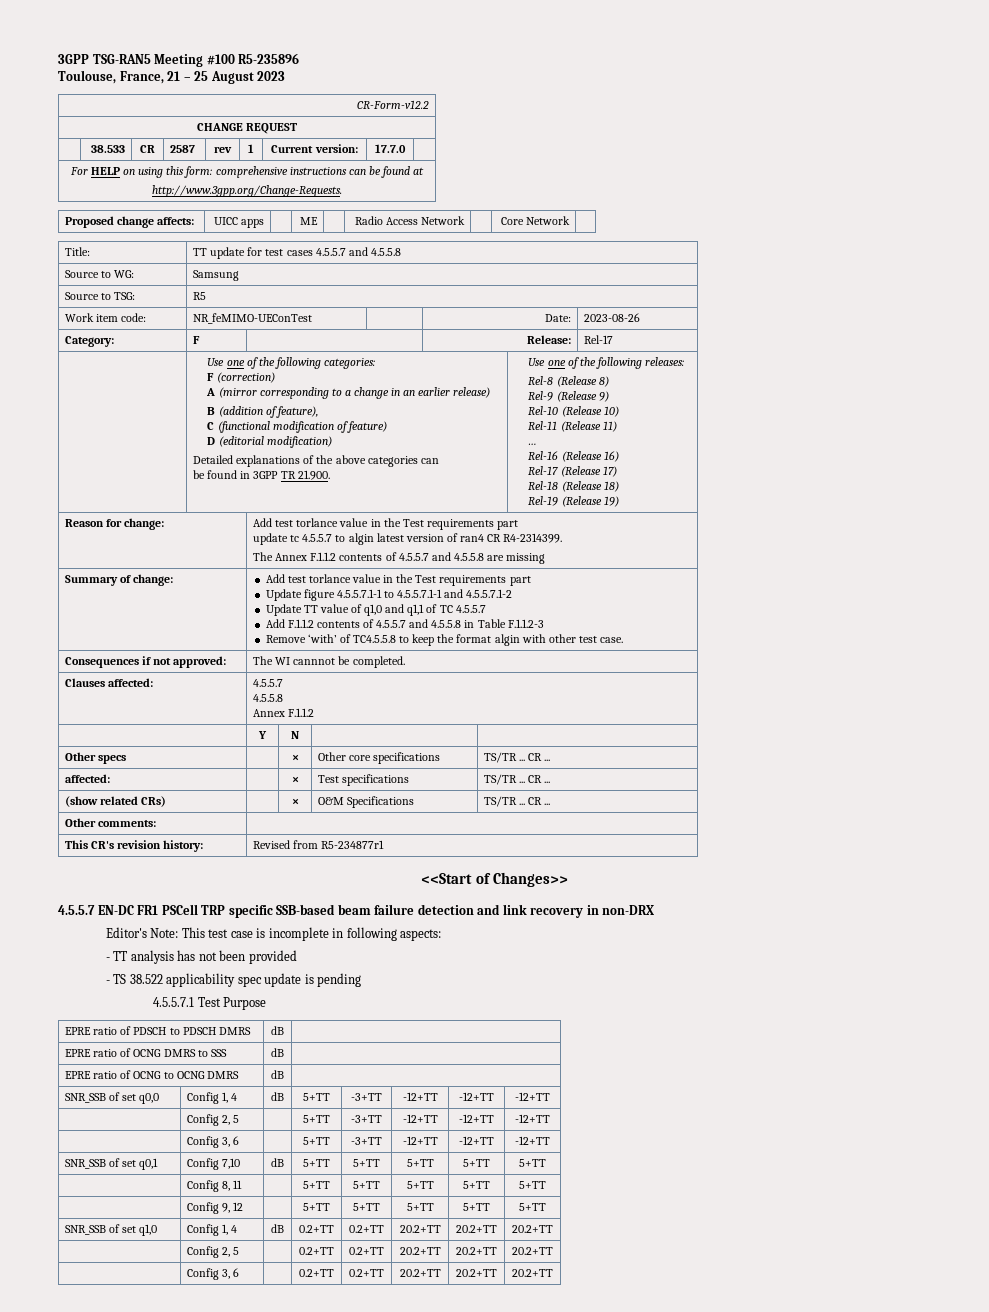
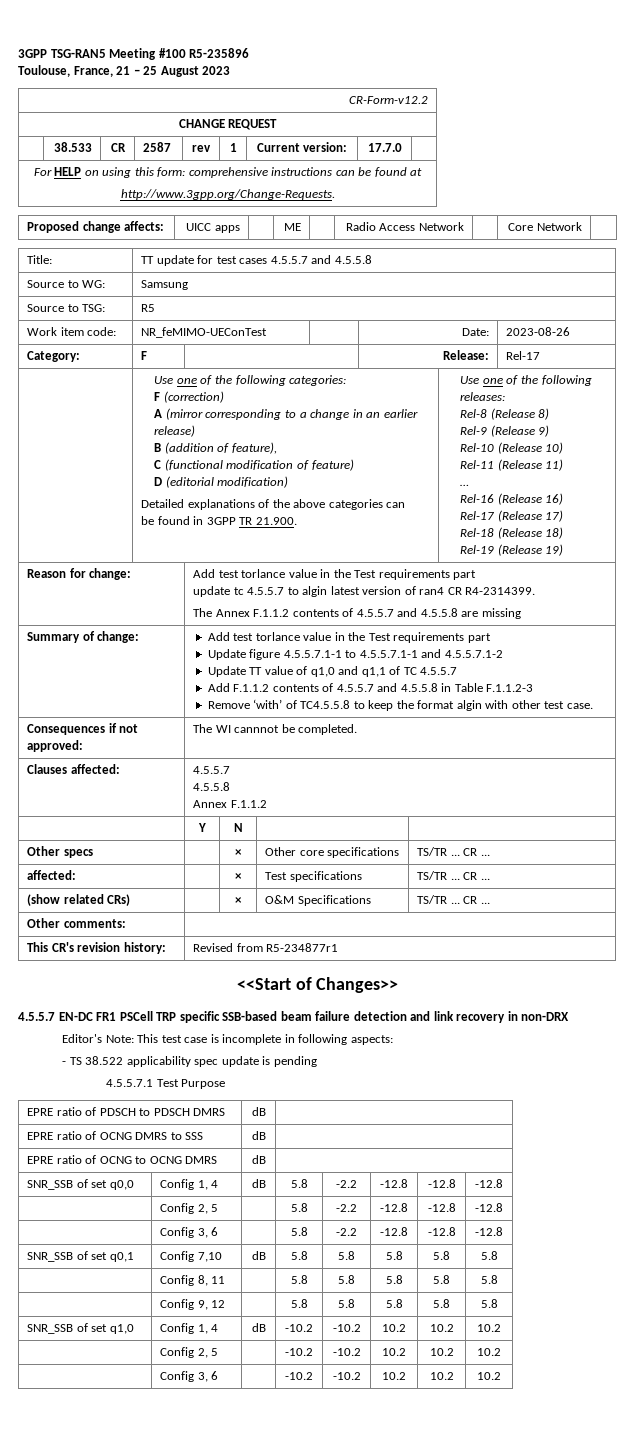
- - TT analysis has not been provided
- SNR_SSB of set q0,0 | Config 1, 4 | dB | 5+TT | -3+TT | -12+TT | -12+TT | -12+TT
- | Config 2, 5 | | 5+TT | -3+TT | -12+TT | -12+TT | -12+TT
- | Config 3, 6 | | 5+TT | -3+TT | -12+TT | -12+TT | -12+TT
+ SNR_SSB of set q0,0 | Config 1, 4 | dB | 5.8 | -2.2 | -12.8 | -12.8 | -12.8
+ | Config 2, 5 | | 5.8 | -2.2 | -12.8 | -12.8 | -12.8
+ | Config 3, 6 | | 5.8 | -2.2 | -12.8 | -12.8 | -12.8
- SNR_SSB of set q0,1 | Config 7,10 | dB | 5+TT | 5+TT | 5+TT | 5+TT | 5+TT
- | Config 8, 11 | | 5+TT | 5+TT | 5+TT | 5+TT | 5+TT
- | Config 9, 12 | | 5+TT | 5+TT | 5+TT | 5+TT | 5+TT
+ SNR_SSB of set q0,1 | Config 7,10 | dB | 5.8 | 5.8 | 5.8 | 5.8 | 5.8
+ | Config 8, 11 | | 5.8 | 5.8 | 5.8 | 5.8 | 5.8
+ | Config 9, 12 | | 5.8 | 5.8 | 5.8 | 5.8 | 5.8
- SNR_SSB of set q1,0 | Config 1, 4 | dB | 0.2+TT | 0.2+TT | 20.2+TT | 20.2+TT | 20.2+TT
- | Config 2, 5 | | 0.2+TT | 0.2+TT | 20.2+TT | 20.2+TT | 20.2+TT
- | Config 3, 6 | | 0.2+TT | 0.2+TT | 20.2+TT | 20.2+TT | 20.2+TT
+ SNR_SSB of set q1,0 | Config 1, 4 | dB | -10.2 | -10.2 | 10.2 | 10.2 | 10.2
+ | Config 2, 5 | | -10.2 | -10.2 | 10.2 | 10.2 | 10.2
+ | Config 3, 6 | | -10.2 | -10.2 | 10.2 | 10.2 | 10.2

